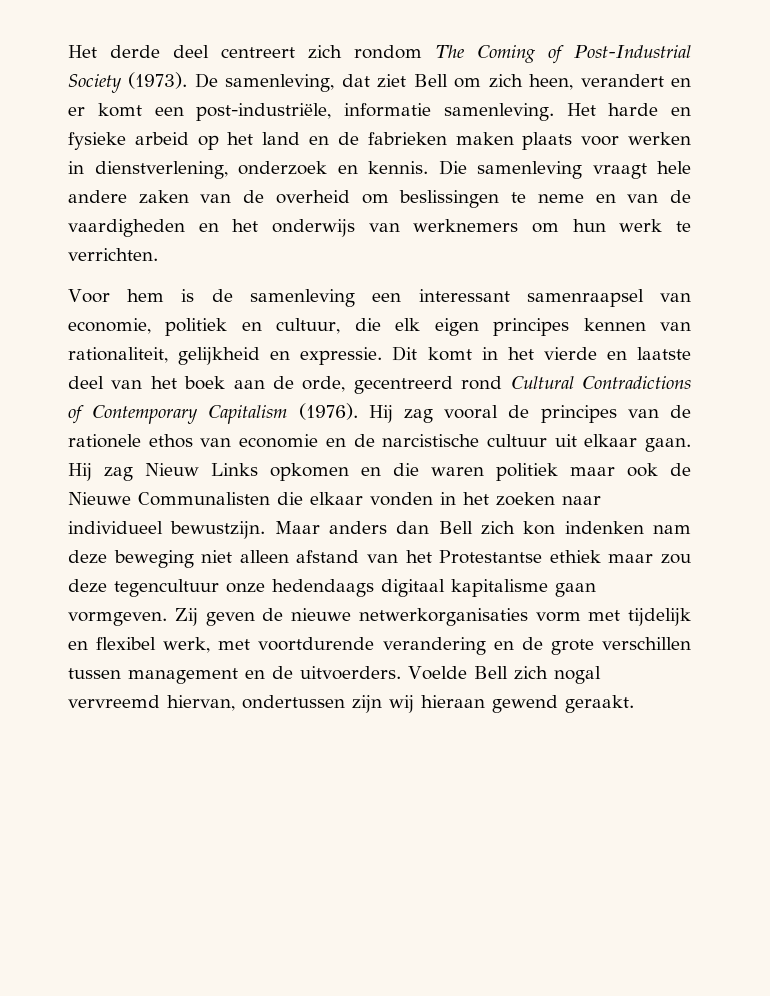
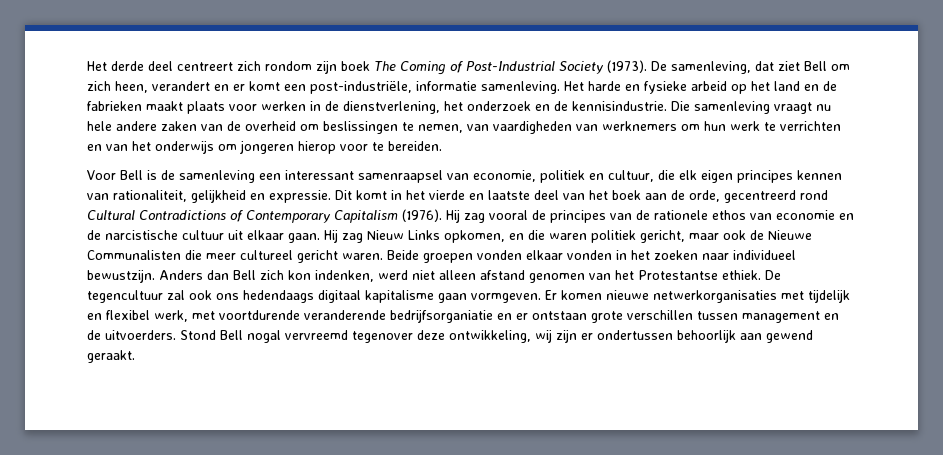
- Het derde deel centreert zich rondom The Coming of Post-Industrial Society (1973).
+ Het derde deel centreert zich rondom zijn boek The Coming of Post-Industrial Society (1973).
- Het harde en fysieke arbeid op het land en de fabrieken maken plaats voor werken in dienstverlening, onderzoek en kennis.
+ Het harde en fysieke arbeid op het land en de fabrieken maakt plaats voor werken in de dienstverlening, het onderzoek en de kennisindustrie.
- Die samenleving vraagt hele andere zaken van de overheid om beslissingen te neme en van de vaardigheden en het onderwijs van werknemers om hun werk te verrichten.
+ Die samenleving vraagt nu hele andere zaken van de overheid om beslissingen te nemen, van vaardigheden van werknemers om hun werk te verrichten en van het onderwijs om jongeren hierop voor te bereiden.
- Voor hem is de samenleving een interessant samenraapsel van economie, politiek en cultuur, die elk eigen principes kennen van rationaliteit, gelijkheid en expressie.
+ Voor Bell is de samenleving een interessant samenraapsel van economie, politiek en cultuur, die elk eigen principes kennen van rationaliteit, gelijkheid en expressie.
- Hij zag Nieuw Links opkomen en die waren politiek maar ook de Nieuwe Communalisten die elkaar vonden in het zoeken naar individueel bewustzijn.
+ Hij zag Nieuw Links opkomen, en die waren politiek gericht, maar ook de Nieuwe Communalisten die meer cultureel gericht waren. Beide groepen vonden elkaar vonden in het zoeken naar individueel bewustzijn.
- Maar anders dan Bell zich kon indenken nam deze beweging niet alleen afstand van het Protestantse ethiek maar zou deze tegencultuur onze hedendaags digitaal kapitalisme gaan vormgeven.
+ Anders dan Bell zich kon indenken, werd niet alleen afstand genomen van het Protestantse ethiek. De tegencultuur zal ook ons hedendaags digitaal kapitalisme gaan vormgeven.
- Zij geven de nieuwe netwerkorganisaties vorm met tijdelijk en flexibel werk, met voortdurende verandering en de grote verschillen tussen management en de uitvoerders.
+ Er komen nieuwe netwerkorganisaties met tijdelijk en flexibel werk, met voortdurende veranderende bedrijfsorganiatie en er ontstaan grote verschillen tussen management en de uitvoerders.
- Voelde Bell zich nogal vervreemd hiervan, ondertussen zijn wij hieraan gewend geraakt.
+ Stond Bell nogal vervreemd tegenover deze ontwikkeling, wij zijn er ondertussen behoorlijk aan gewend geraakt.

